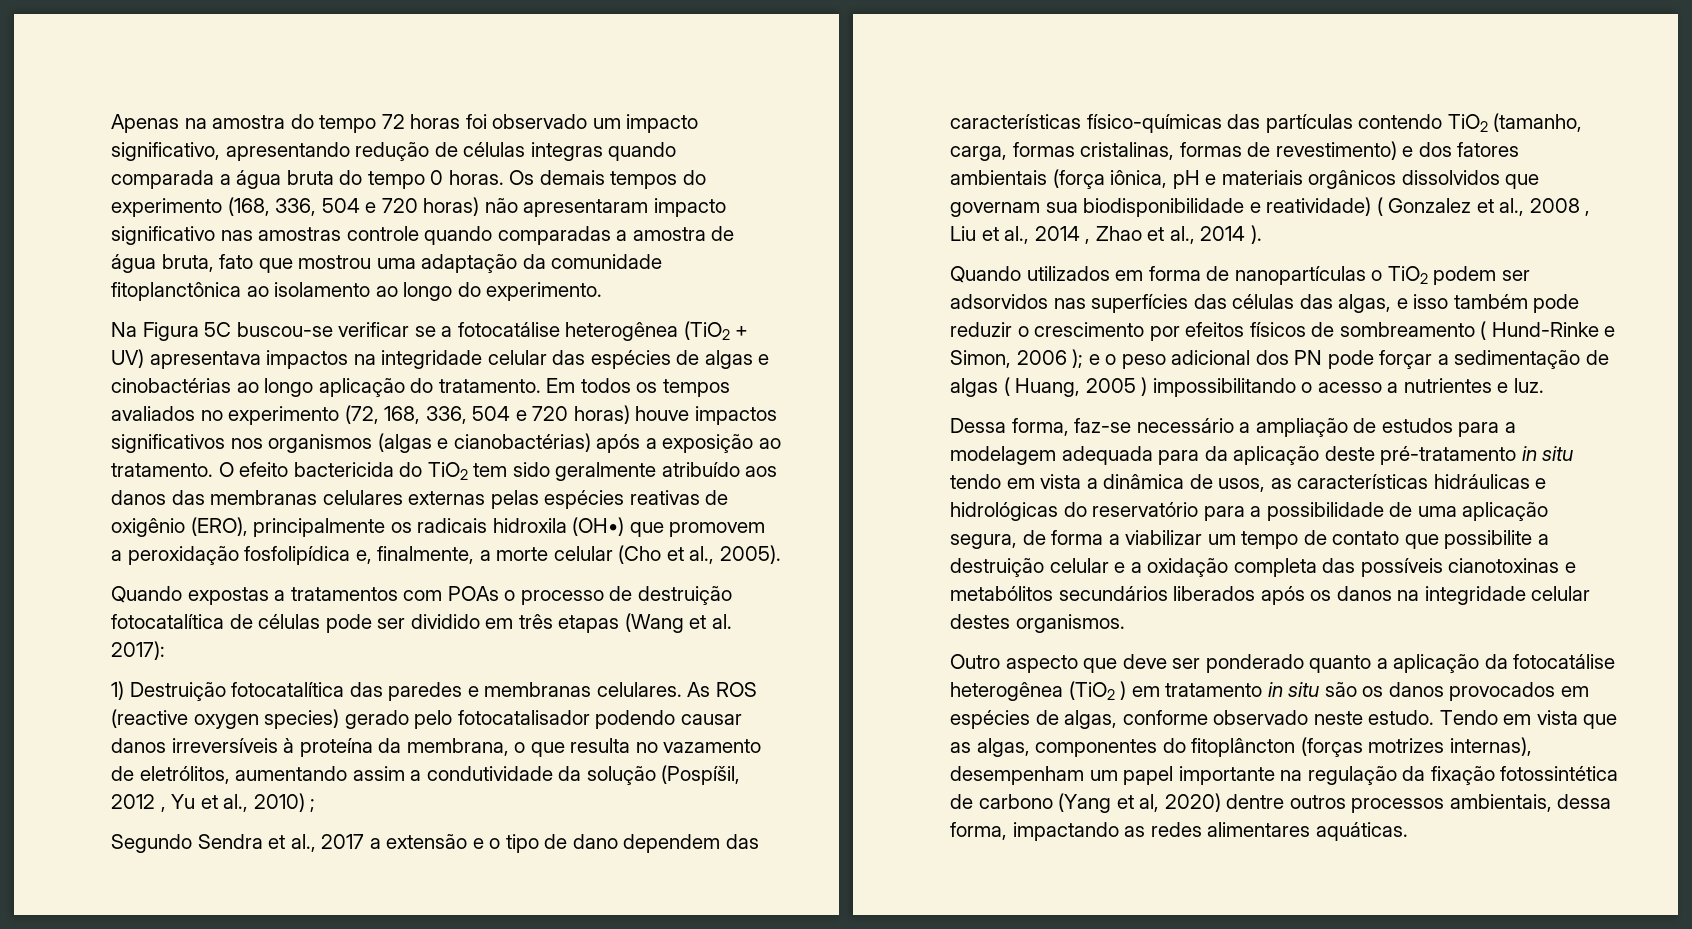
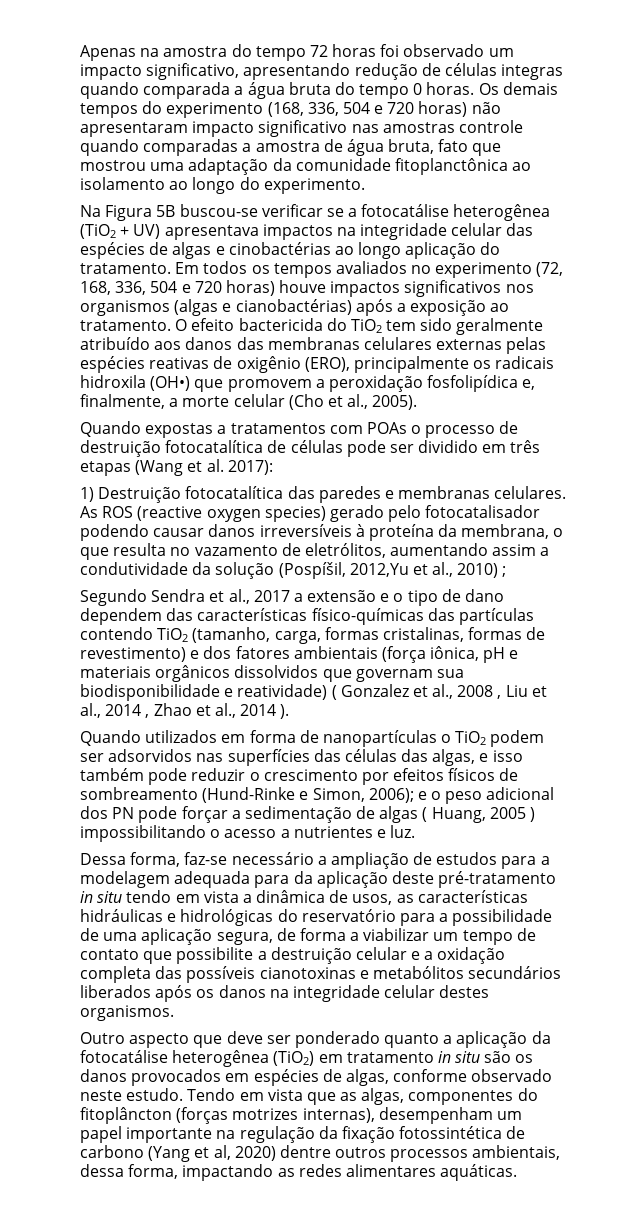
- Na Figura 5C buscou-se verificar se a fotocatálise heterogênea (TiO2 + UV) apresentava impactos na integridade celular das espécies de algas e cinobactérias ao longo aplicação do tratamento.
+ Na Figura 5B buscou-se verificar se a fotocatálise heterogênea (TiO2 + UV) apresentava impactos na integridade celular das espécies de algas e cinobactérias ao longo aplicação do tratamento.
- As ROS (reactive oxygen species) gerado pelo fotocatalisador podendo causar danos irreversíveis à proteína da membrana, o que resulta no vazamento de eletrólitos, aumentando assim a condutividade da solução (Pospíšil, 2012 , Yu et al., 2010) ;
+ As ROS (reactive oxygen species) gerado pelo fotocatalisador podendo causar danos irreversíveis à proteína da membrana, o que resulta no vazamento de eletrólitos, aumentando assim a condutividade da solução (Pospíšil, 2012,Yu et al., 2010) ;
- Quando utilizados em forma de nanopartículas o TiO2 podem ser adsorvidos nas superfícies das células das algas, e isso também pode reduzir o crescimento por efeitos físicos de sombreamento ( Hund-Rinke e Simon, 2006 ); e o peso adicional dos PN pode forçar a sedimentação de algas ( Huang, 2005 ) impossibilitando o acesso a nutrientes e luz.
+ Quando utilizados em forma de nanopartículas o TiO2 podem ser adsorvidos nas superfícies das células das algas, e isso também pode reduzir o crescimento por efeitos físicos de sombreamento (Hund-Rinke e Simon, 2006); e o peso adicional dos PN pode forçar a sedimentação de algas ( Huang, 2005 ) impossibilitando o acesso a nutrientes e luz.
- Outro aspecto que deve ser ponderado quanto a aplicação da fotocatálise heterogênea (TiO2 ) em tratamento in situ são os danos provocados em espécies de algas, conforme observado neste estudo.
+ Outro aspecto que deve ser ponderado quanto a aplicação da fotocatálise heterogênea (TiO2) em tratamento in situ são os danos provocados em espécies de algas, conforme observado neste estudo.

